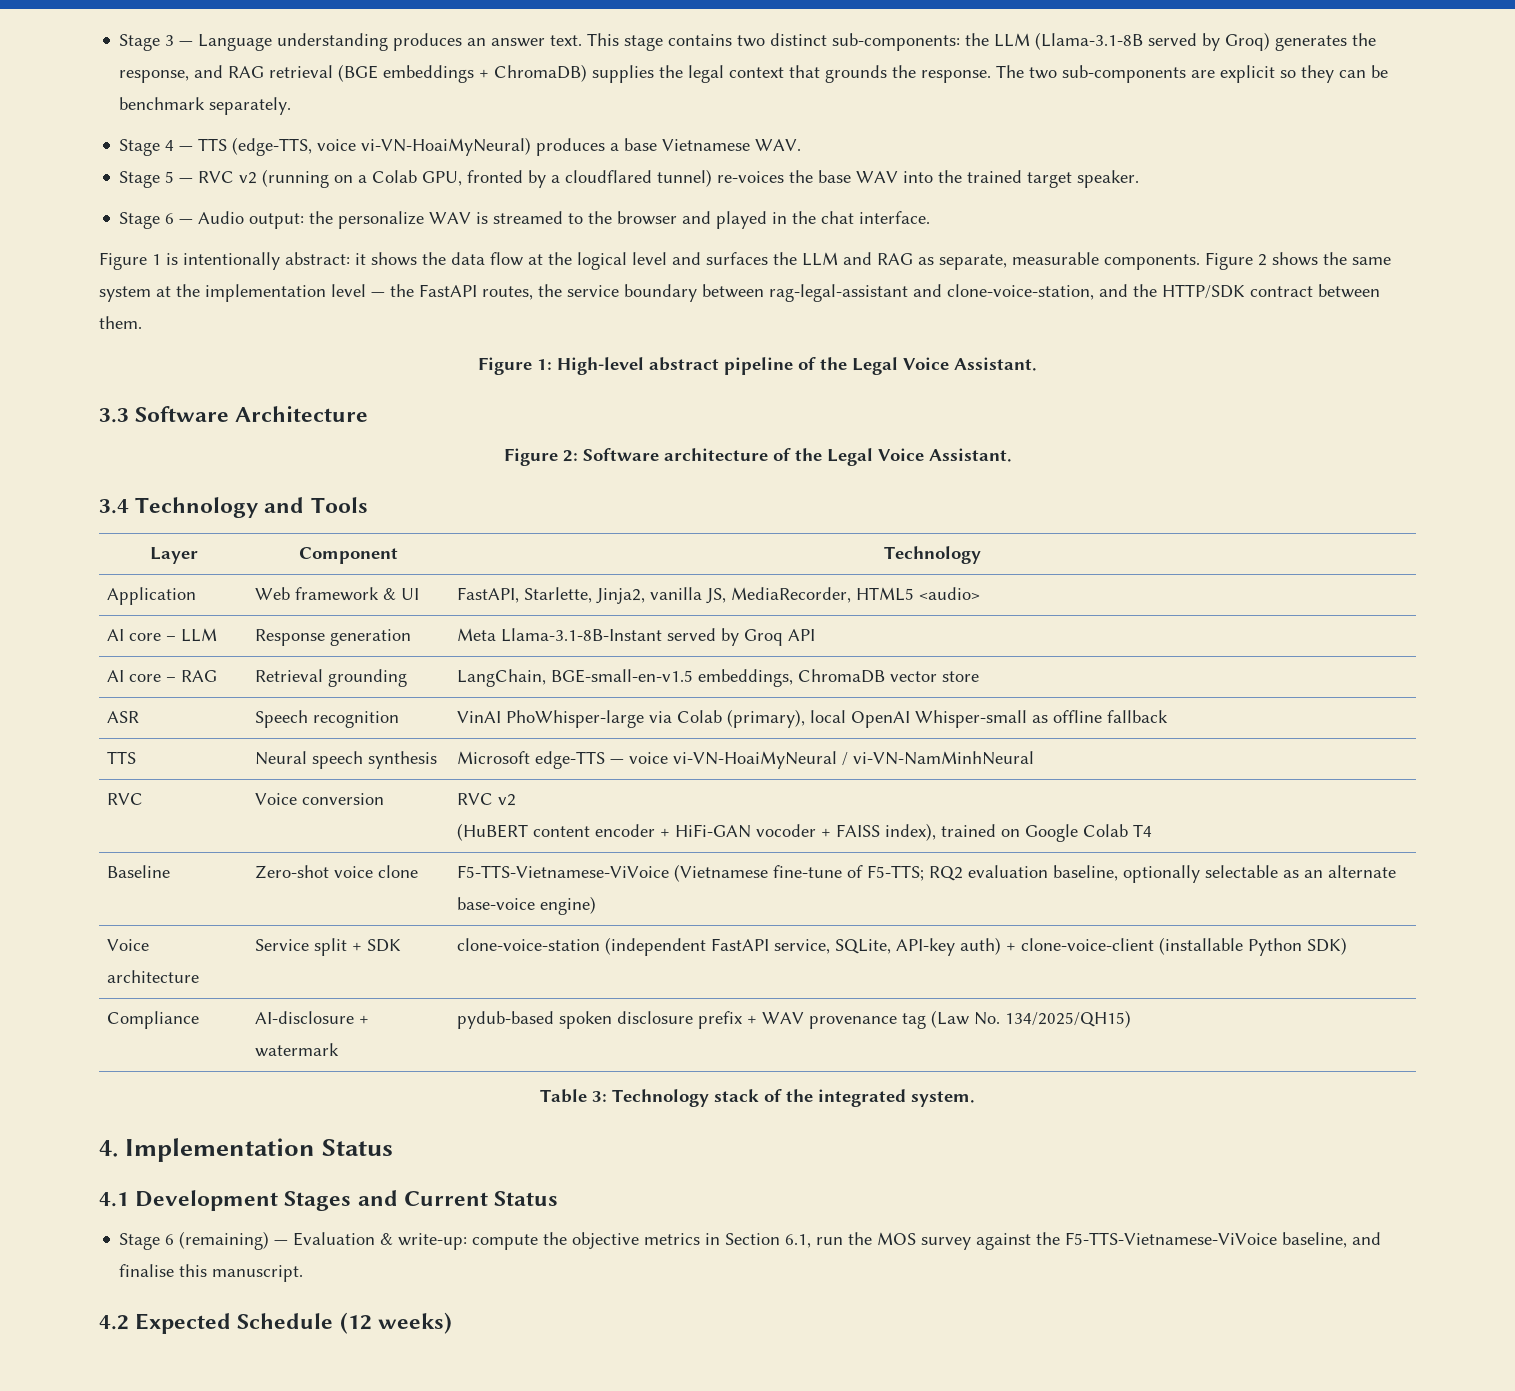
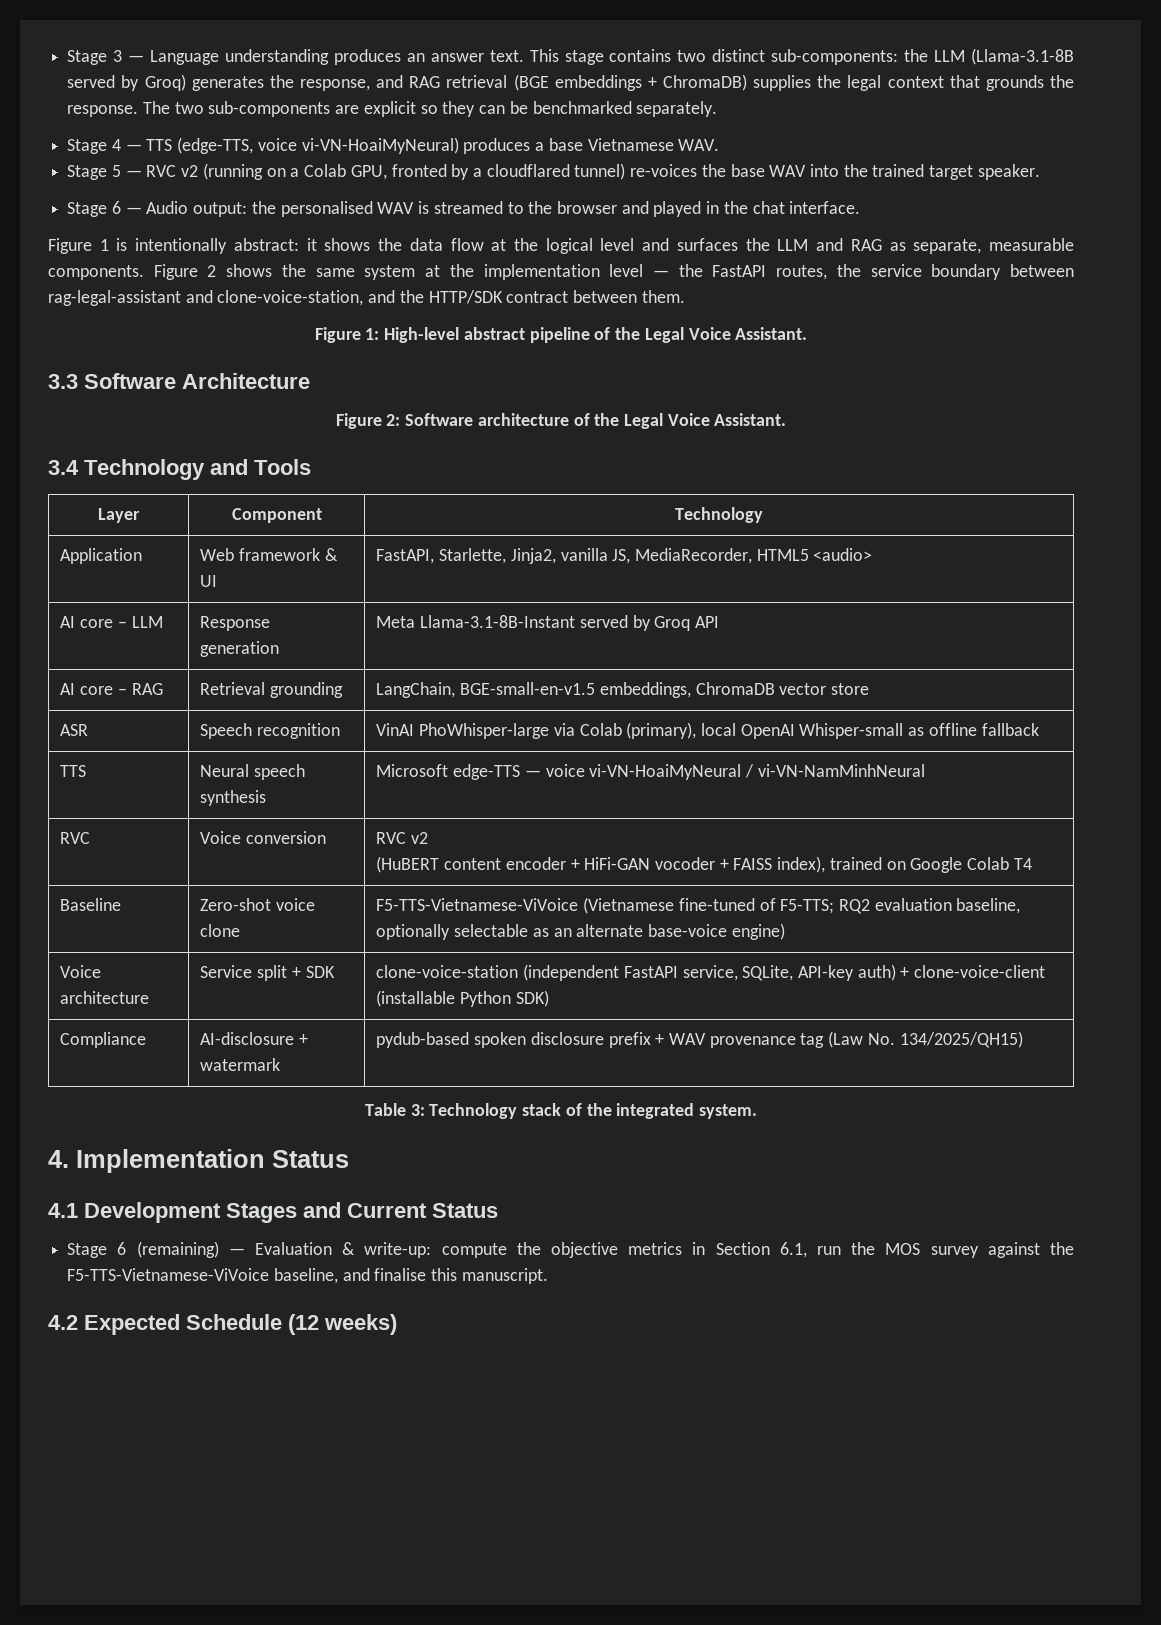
- The two sub-components are explicit so they can be benchmark separately.
+ The two sub-components are explicit so they can be benchmarked separately.
- Stage 6 — Audio output: the personalize WAV is streamed to the browser and played in the chat interface.
+ Stage 6 — Audio output: the personalised WAV is streamed to the browser and played in the chat interface.
- Baseline | Zero-shot voice clone | F5-TTS-Vietnamese-ViVoice (Vietnamese fine-tune of F5-TTS; RQ2 evaluation baseline, optionally selectable as an alternate base-voice engine)
+ Baseline | Zero-shot voice clone | F5-TTS-Vietnamese-ViVoice (Vietnamese fine-tuned of F5-TTS; RQ2 evaluation baseline, optionally selectable as an alternate base-voice engine)

